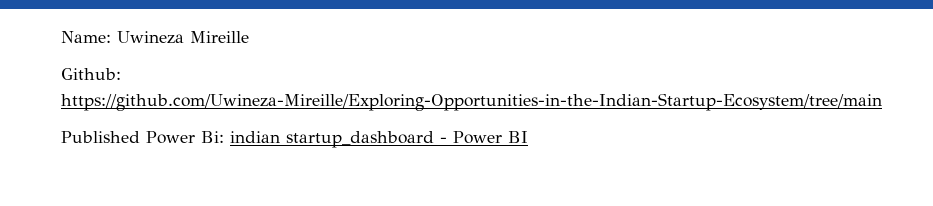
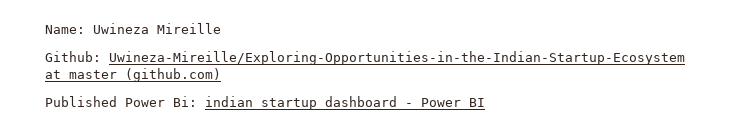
- Github: https://github.com/Uwineza-Mireille/Exploring-Opportunities-in-the-Indian-Startup-Ecosystem/tree/main
+ Github: Uwineza-Mireille/Exploring-Opportunities-in-the-Indian-Startup-Ecosystem at master (github.com)

